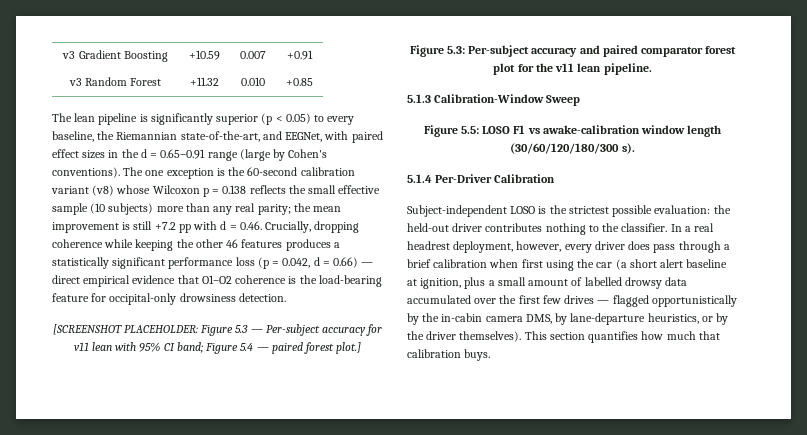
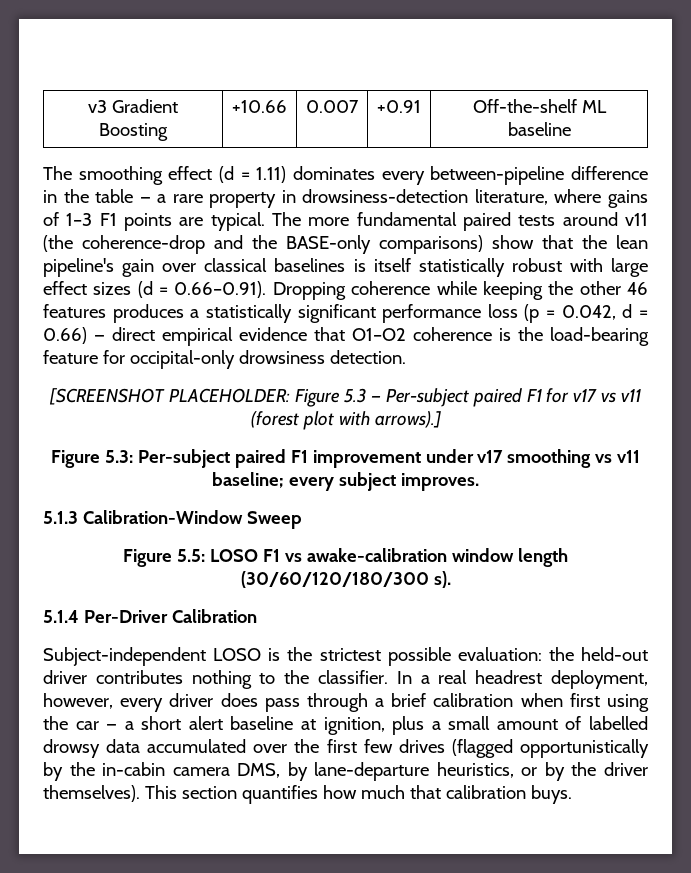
- v3 Gradient Boosting | +10.59 | 0.007 | +0.91
- v3 Random Forest | +11.32 | 0.010 | +0.85
- The lean pipeline is significantly superior (p < 0.05) to every baseline, the Riemannian state-of-the-art, and EEGNet, with paired effect sizes in the d = 0.65–0.91 range (large by Cohen's conventions). The one exception is the 60-second calibration variant (v8) whose Wilcoxon p = 0.138 reflects the small effective sample (10 subjects) more than any real parity; the mean improvement is still +7.2 pp with d = 0.46. Crucially, dropping coherence while keeping the other 46 features produces a statistically significant performance loss (p = 0.042, d = 0.66) — direct empirical evidence that O1–O2 coherence is the load-bearing feature for occipital-only drowsiness detection.
+ v3 Gradient Boosting | +10.66 | 0.007 | +0.91 | Off-the-shelf ML baseline
+ The smoothing effect (d = 1.11) dominates every between-pipeline difference in the table — a rare property in drowsiness-detection literature, where gains of 1–3 F1 points are typical. The more fundamental paired tests around v11 (the coherence-drop and the BASE-only comparisons) show that the lean pipeline's gain over classical baselines is itself statistically robust with large effect sizes (d = 0.66–0.91). Dropping coherence while keeping the other 46 features produces a statistically significant performance loss (p = 0.042, d = 0.66) — direct empirical evidence that O1–O2 coherence is the load-bearing feature for occipital-only drowsiness detection.
- [SCREENSHOT PLACEHOLDER: Figure 5.3 — Per-subject accuracy for v11 lean with 95% CI band; Figure 5.4 — paired forest plot.]
- Figure 5.3: Per-subject accuracy and paired comparator forest plot for the v11 lean pipeline.
+ [SCREENSHOT PLACEHOLDER: Figure 5.3 — Per-subject paired F1 for v17 vs v11 (forest plot with arrows).]
+ Figure 5.3: Per-subject paired F1 improvement under v17 smoothing vs v11 baseline; every subject improves.
- In a real headrest deployment, however, every driver does pass through a brief calibration when first using the car (a short alert baseline at ignition, plus a small amount of labelled drowsy data accumulated over the first few drives — flagged opportunistically by the in-cabin camera DMS, by lane-departure heuristics, or by the driver themselves).
+ In a real headrest deployment, however, every driver does pass through a brief calibration when first using the car — a short alert baseline at ignition, plus a small amount of labelled drowsy data accumulated over the first few drives (flagged opportunistically by the in-cabin camera DMS, by lane-departure heuristics, or by the driver themselves).

